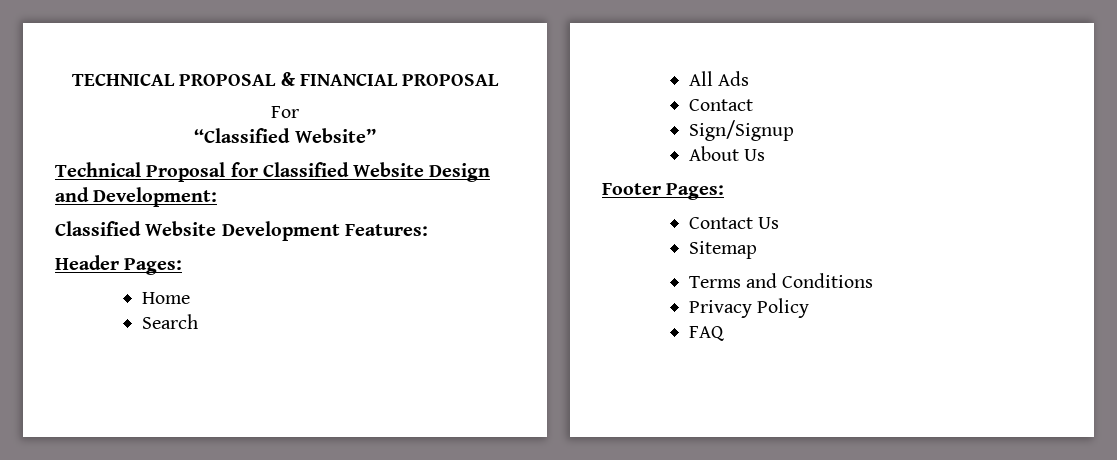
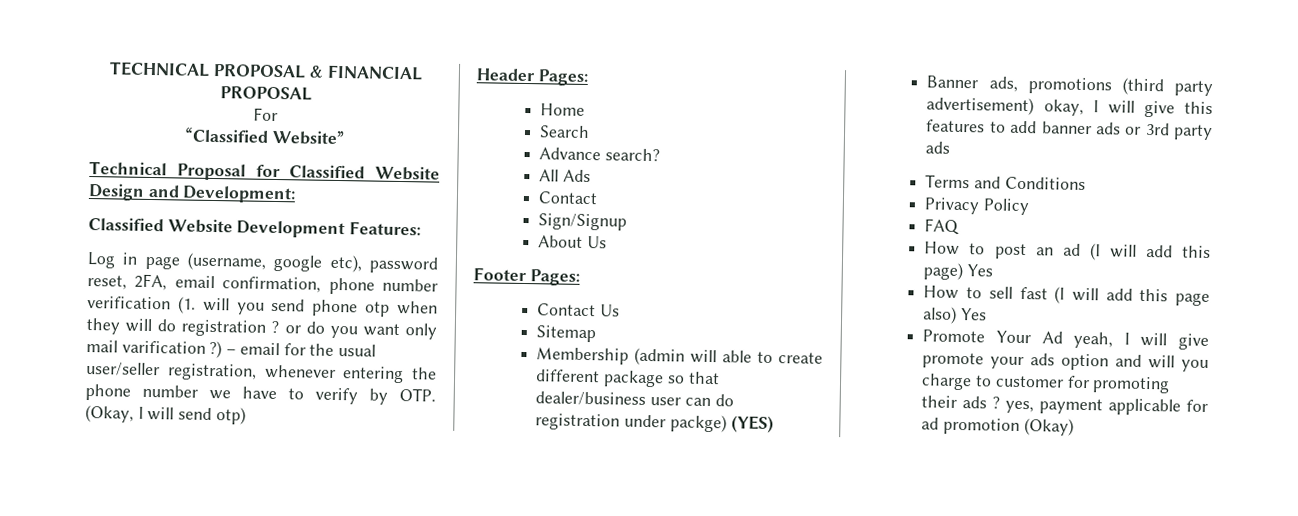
+ Log in page (username, google etc), password reset, 2FA, email confirmation, phone number verification (1. will you send phone otp when they will do registration ? or do you want only mail varification ?) – email for the usual user/seller registration, whenever entering the phone number we have to verify by OTP. (Okay, I will send otp)
+ Advance search?
+ Membership (admin will able to create different package so that dealer/business user can do registration under packge) (YES)
+ Banner ads, promotions (third party advertisement) okay, I will give this features to add banner ads or 3rd party ads
+ How to post an ad (I will add this page) Yes
+ How to sell fast (I will add this page also) Yes
+ Promote Your Ad yeah, I will give promote your ads option and will you charge to customer for promoting their ads ? yes, payment applicable for ad promotion (Okay)

